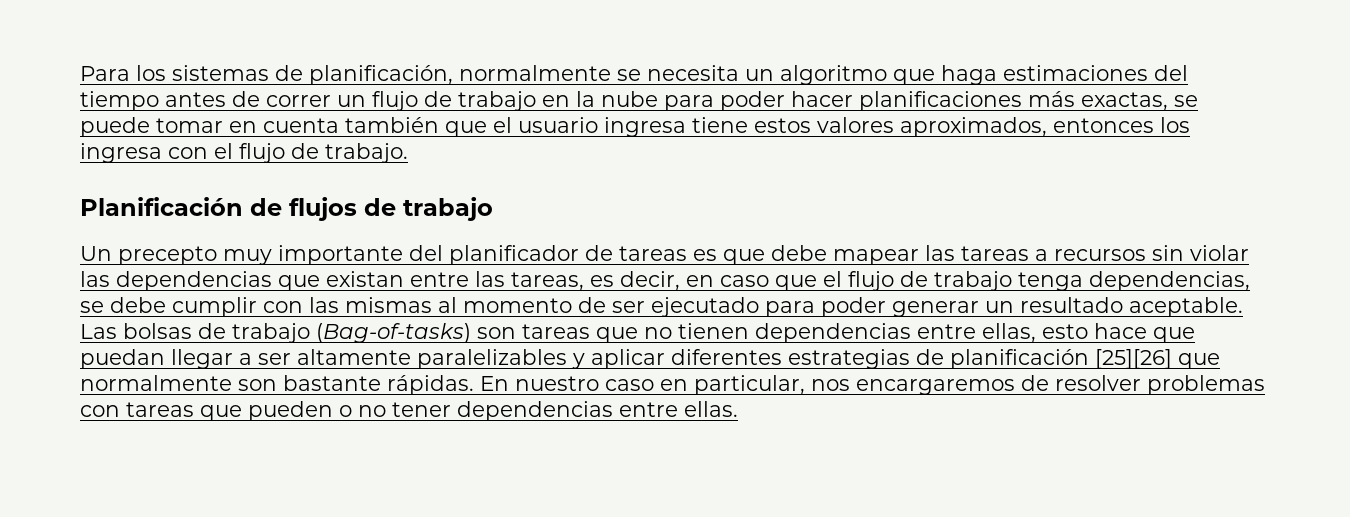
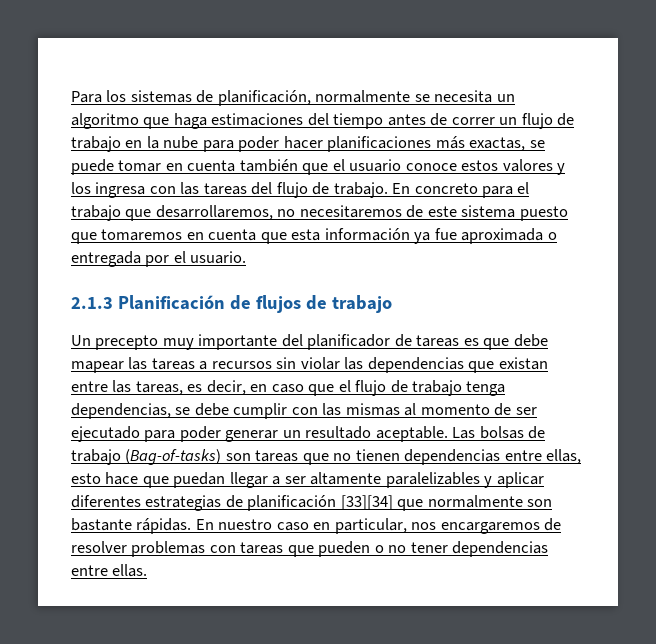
- Para los sistemas de planificación, normalmente se necesita un algoritmo que haga estimaciones del tiempo antes de correr un flujo de trabajo en la nube para poder hacer planificaciones más exactas, se puede tomar en cuenta también que el usuario ingresa tiene estos valores aproximados, entonces los ingresa con el flujo de trabajo.
- Planificación de flujos de trabajo
+ Para los sistemas de planificación, normalmente se necesita un algoritmo que haga estimaciones del tiempo antes de correr un flujo de trabajo en la nube para poder hacer planificaciones más exactas, se puede tomar en cuenta también que el usuario conoce estos valores y los ingresa con las tareas del flujo de trabajo. En concreto para el trabajo que desarrollaremos, no necesitaremos de este sistema puesto que tomaremos en cuenta que esta información ya fue aproximada o entregada por el usuario.
+ 2.1.3 Planificación de flujos de trabajo
- Las bolsas de trabajo (Bag-of-tasks) son tareas que no tienen dependencias entre ellas, esto hace que puedan llegar a ser altamente paralelizables y aplicar diferentes estrategias de planificación [25][26] que normalmente son bastante rápidas.
+ Las bolsas de trabajo (Bag-of-tasks) son tareas que no tienen dependencias entre ellas, esto hace que puedan llegar a ser altamente paralelizables y aplicar diferentes estrategias de planificación [33][34] que normalmente son bastante rápidas.

